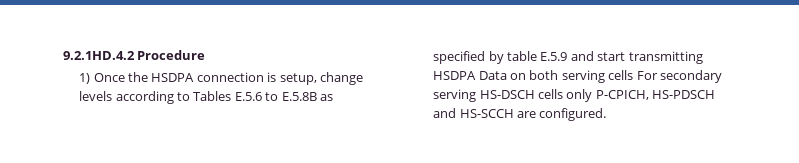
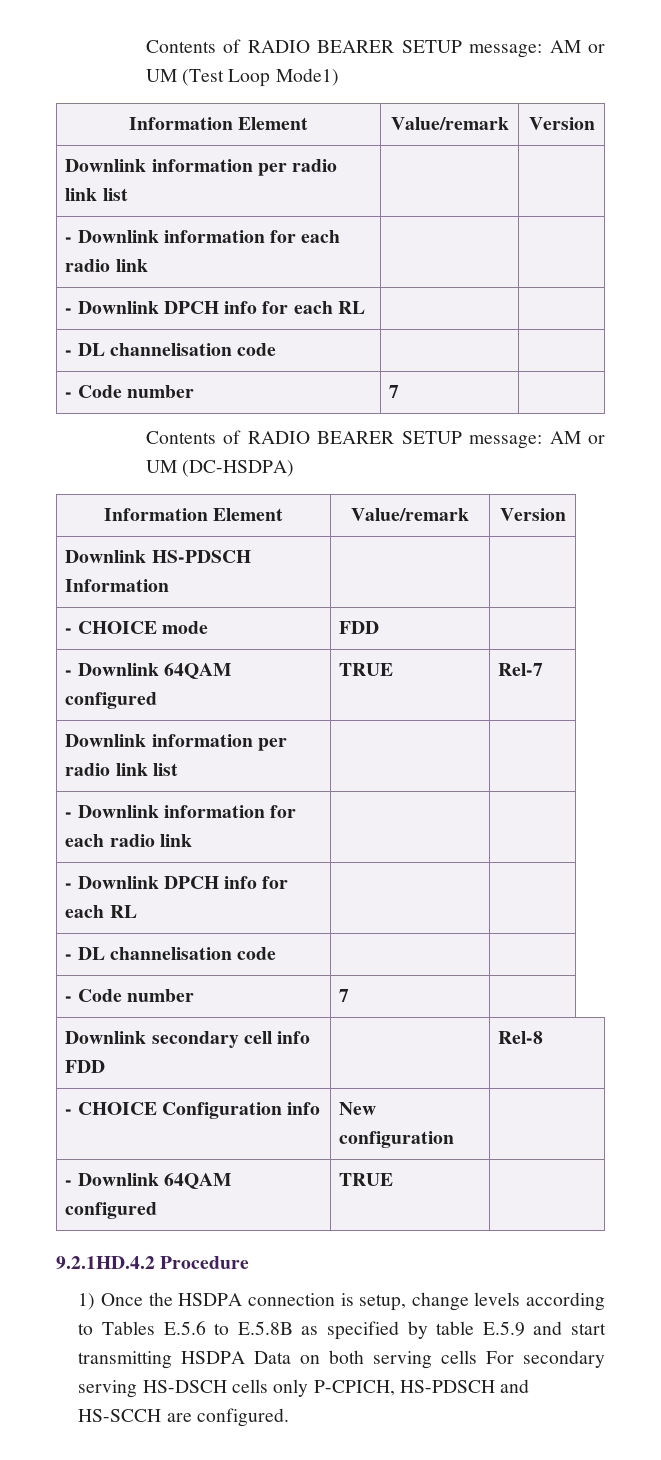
+ Contents of RADIO BEARER SETUP message: AM or UM (Test Loop Mode1)
+ Information Element | Value/remark | Version
+ Downlink information per radio link list | |
+ - Downlink information for each radio link | |
+ - Downlink DPCH info for each RL | |
+ - DL channelisation code | |
+ - Code number | 7 |
+ Contents of RADIO BEARER SETUP message: AM or UM (DC-HSDPA)
+ Information Element | Value/remark | Version
+ Downlink HS-PDSCH Information | |
+ - CHOICE mode | FDD |
+ - Downlink 64QAM configured | TRUE | Rel-7
+ Downlink information per radio link list | |
+ - Downlink information for each radio link | |
+ - Downlink DPCH info for each RL | |
+ - DL channelisation code | |
+ - Code number | 7 |
+ Downlink secondary cell info FDD | | Rel-8
+ - CHOICE Configuration info | New configuration |
+ - Downlink 64QAM configured | TRUE |

